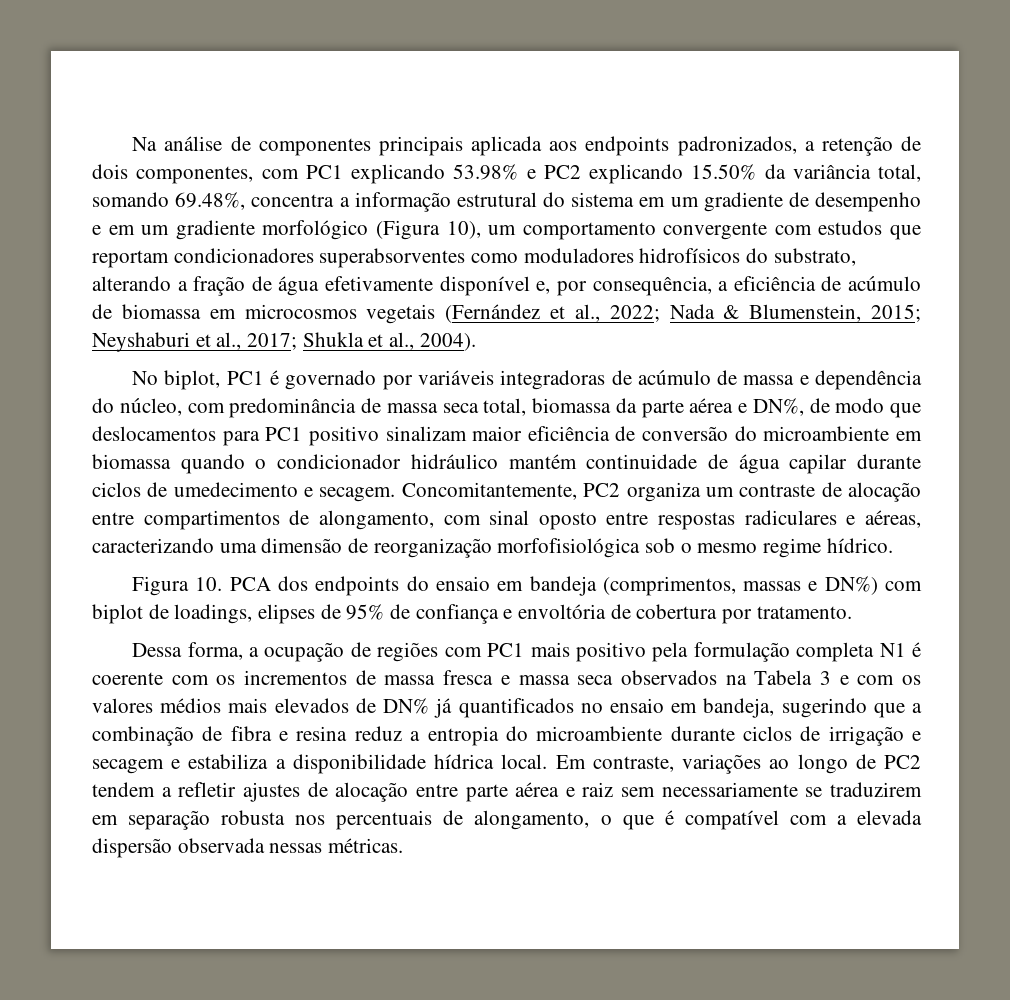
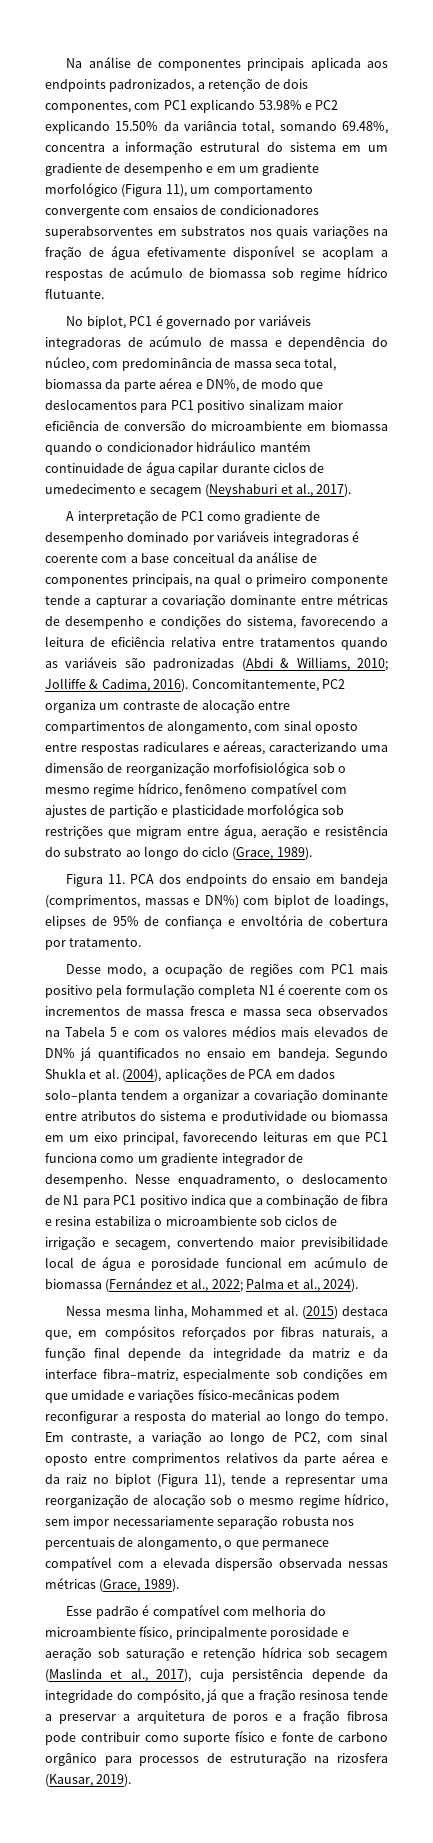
- Na análise de componentes principais aplicada aos endpoints padronizados, a retenção de dois componentes, com PC1 explicando 53.98% e PC2 explicando 15.50% da variância total, somando 69.48%, concentra a informação estrutural do sistema em um gradiente de desempenho e em um gradiente morfológico (Figura 10), um comportamento convergente com estudos que reportam condicionadores superabsorventes como moduladores hidrofísicos do substrato, alterando a fração de água efetivamente disponível e, por consequência, a eficiência de acúmulo de biomassa em microcosmos vegetais (Fernández et al., 2022; Nada & Blumenstein, 2015; Neyshaburi et al., 2017; Shukla et al., 2004).
+ Na análise de componentes principais aplicada aos endpoints padronizados, a retenção de dois componentes, com PC1 explicando 53.98% e PC2 explicando 15.50% da variância total, somando 69.48%, concentra a informação estrutural do sistema em um gradiente de desempenho e em um gradiente morfológico (Figura 11), um comportamento convergente com ensaios de condicionadores superabsorventes em substratos nos quais variações na fração de água efetivamente disponível se acoplam a respostas de acúmulo de biomassa sob regime hídrico flutuante.
- No biplot, PC1 é governado por variáveis integradoras de acúmulo de massa e dependência do núcleo, com predominância de massa seca total, biomassa da parte aérea e DN%, de modo que deslocamentos para PC1 positivo sinalizam maior eficiência de conversão do microambiente em biomassa quando o condicionador hidráulico mantém continuidade de água capilar durante ciclos de umedecimento e secagem.
+ No biplot, PC1 é governado por variáveis integradoras de acúmulo de massa e dependência do núcleo, com predominância de massa seca total, biomassa da parte aérea e DN%, de modo que deslocamentos para PC1 positivo sinalizam maior eficiência de conversão do microambiente em biomassa quando o condicionador hidráulico mantém continuidade de água capilar durante ciclos de umedecimento e secagem (Neyshaburi et al., 2017).
+ A interpretação de PC1 como gradiente de desempenho dominado por variáveis integradoras é coerente com a base conceitual da análise de componentes principais, na qual o primeiro componente tende a capturar a covariação dominante entre métricas de desempenho e condições do sistema, favorecendo a leitura de eficiência relativa entre tratamentos quando as variáveis são padronizadas (Abdi & Williams, 2010; Jolliffe & Cadima, 2016).
- Concomitantemente, PC2 organiza um contraste de alocação entre compartimentos de alongamento, com sinal oposto entre respostas radiculares e aéreas, caracterizando uma dimensão de reorganização morfofisiológica sob o mesmo regime hídrico.
+ Concomitantemente, PC2 organiza um contraste de alocação entre compartimentos de alongamento, com sinal oposto entre respostas radiculares e aéreas, caracterizando uma dimensão de reorganização morfofisiológica sob o mesmo regime hídrico, fenômeno compatível com ajustes de partição e plasticidade morfológica sob restrições que migram entre água, aeração e resistência do substrato ao longo do ciclo (Grace, 1989).
- Figura 10. PCA dos endpoints do ensaio em bandeja (comprimentos, massas e DN%) com biplot de loadings, elipses de 95% de confiança e envoltória de cobertura por tratamento.
+ Figura 11. PCA dos endpoints do ensaio em bandeja (comprimentos, massas e DN%) com biplot de loadings, elipses de 95% de confiança e envoltória de cobertura por tratamento.
- Dessa forma, a ocupação de regiões com PC1 mais positivo pela formulação completa N1 é coerente com os incrementos de massa fresca e massa seca observados na Tabela 3 e com os valores médios mais elevados de DN% já quantificados no ensaio em bandeja, sugerindo que a combinação de fibra e resina reduz a entropia do microambiente durante ciclos de irrigação e secagem e estabiliza a disponibilidade hídrica local. Em contraste, variações ao longo de PC2 tendem a refletir ajustes de alocação entre parte aérea e raiz sem necessariamente se traduzirem em separação robusta nos percentuais de alongamento, o que é compatível com a elevada dispersão observada nessas métricas.
+ Desse modo, a ocupação de regiões com PC1 mais positivo pela formulação completa N1 é coerente com os incrementos de massa fresca e massa seca observados na Tabela 5 e com os valores médios mais elevados de DN% já quantificados no ensaio em bandeja. Segundo Shukla et al. (2004), aplicações de PCA em dados solo–planta tendem a organizar a covariação dominante entre atributos do sistema e produtividade ou biomassa em um eixo principal, favorecendo leituras em que PC1 funciona como um gradiente integrador de desempenho. Nesse enquadramento, o deslocamento de N1 para PC1 positivo indica que a combinação de fibra e resina estabiliza o microambiente sob ciclos de irrigação e secagem, convertendo maior previsibilidade local de água e porosidade funcional em acúmulo de biomassa (Fernández et al., 2022; Palma et al., 2024).
+ Nessa mesma linha, Mohammed et al. (2015) destaca que, em compósitos reforçados por fibras naturais, a função final depende da integridade da matriz e da interface fibra–matriz, especialmente sob condições em que umidade e variações físico-mecânicas podem reconfigurar a resposta do material ao longo do tempo. Em contraste, a variação ao longo de PC2, com sinal oposto entre comprimentos relativos da parte aérea e da raiz no biplot (Figura 11), tende a representar uma reorganização de alocação sob o mesmo regime hídrico, sem impor necessariamente separação robusta nos percentuais de alongamento, o que permanece compatível com a elevada dispersão observada nessas métricas (Grace, 1989).
+ Esse padrão é compatível com melhoria do microambiente físico, principalmente porosidade e aeração sob saturação e retenção hídrica sob secagem (Maslinda et al., 2017), cuja persistência depende da integridade do compósito, já que a fração resinosa tende a preservar a arquitetura de poros e a fração fibrosa pode contribuir como suporte físico e fonte de carbono orgânico para processos de estruturação na rizosfera (Kausar, 2019).

